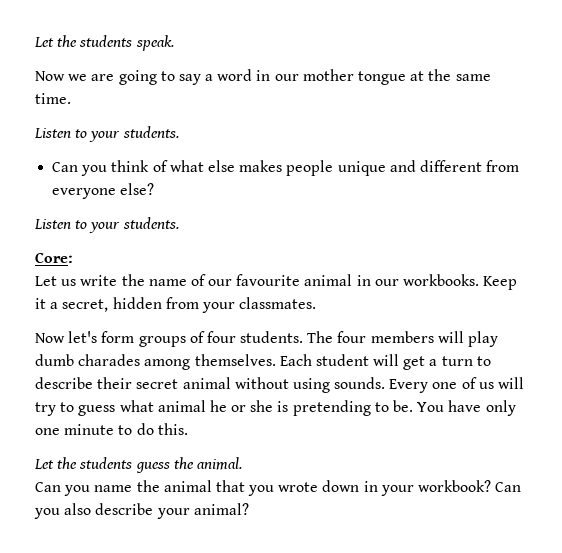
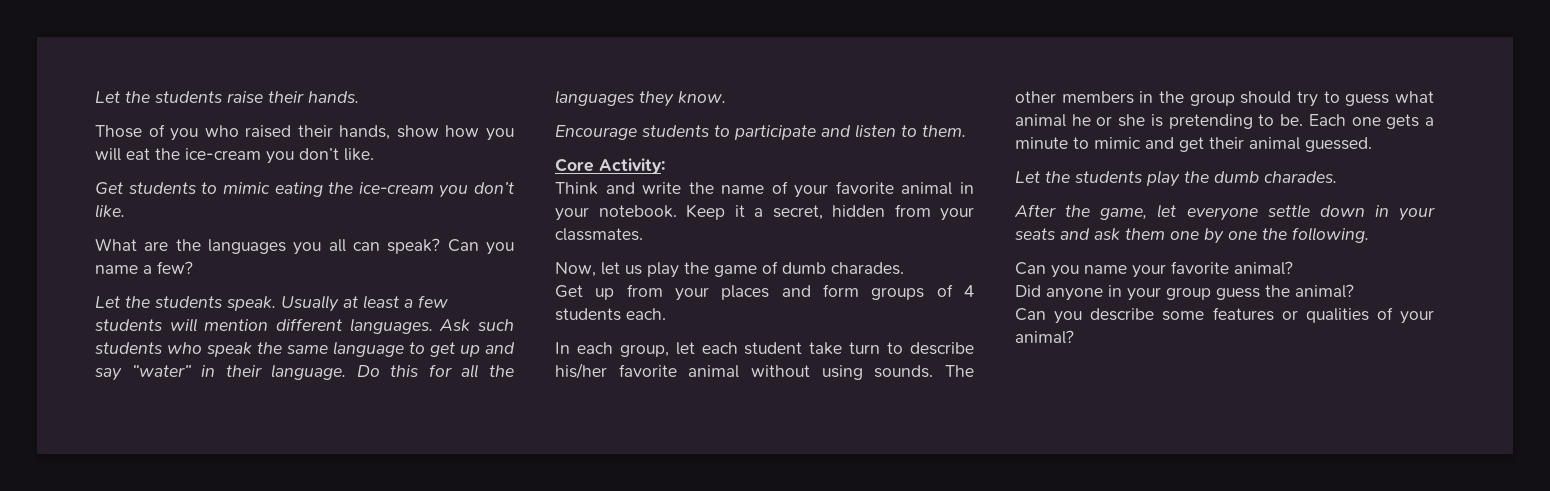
- Let the students speak.
- Now we are going to say a word in our mother tongue at the same time.
- Listen to your students.
- Can you think of what else makes people unique and different from everyone else?
- Listen to your students.
- Core:
- Let us write the name of our favourite animal in our workbooks.
+ Let the students raise their hands.
+ Those of you who raised their hands, show how you will eat the ice-cream you don’t like.
+ Get students to mimic eating the ice-cream you don’t like.
+ What are the languages you all can speak? Can you name a few?
+ Let the students speak. Usually at least a few students will mention different languages. Ask such students who speak the same language to get up and say “water” in their language. Do this for all the languages they know.
+ Encourage students to participate and listen to them.
+ Core Activity:
+ Think and write the name of your favorite animal in your notebook.
- Now let's form groups of four students. The four members will play dumb charades among themselves. Each student will get a turn to describe their secret animal without using sounds.
+ Now, let us play the game of dumb charades.
+ Get up from your places and form groups of 4 students each.
+ In each group, let each student take turn to describe his/her favorite animal without using sounds.
- Every one of us will try to guess what animal he or she is pretending to be.
+ The other members in the group should try to guess what animal he or she is pretending to be.
- You have only one minute to do this.
- Let the students guess the animal.
- Can you name the animal that you wrote down in your workbook? Can you also describe your animal?
+ Each one gets a minute to mimic and get their animal guessed.
+ Let the students play the dumb charades.
+ After the game, let everyone settle down in your seats and ask them one by one the following.
+ Can you name your favorite animal?
+ Did anyone in your group guess the animal?
+ Can you describe some features or qualities of your animal?

